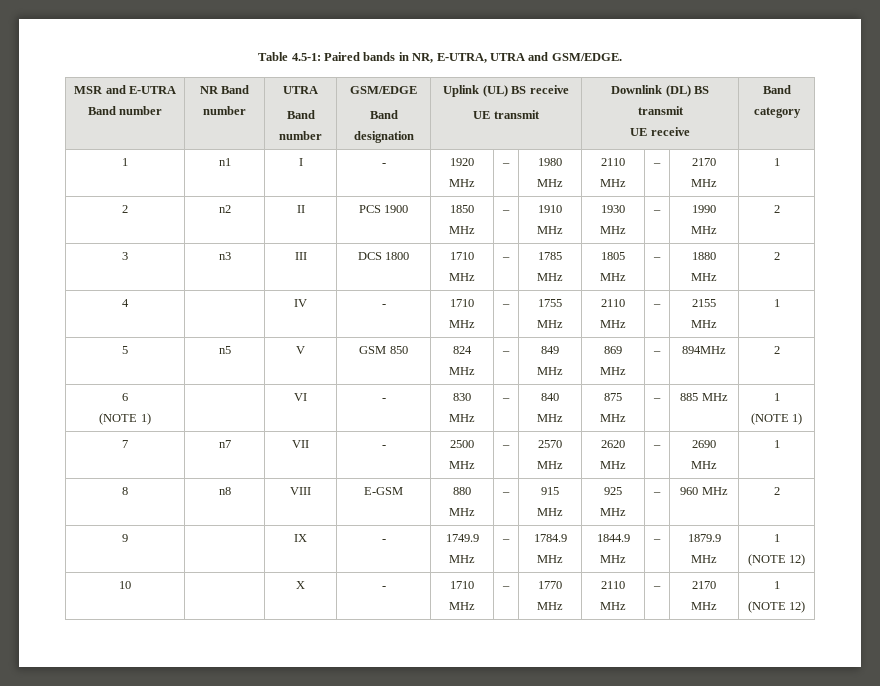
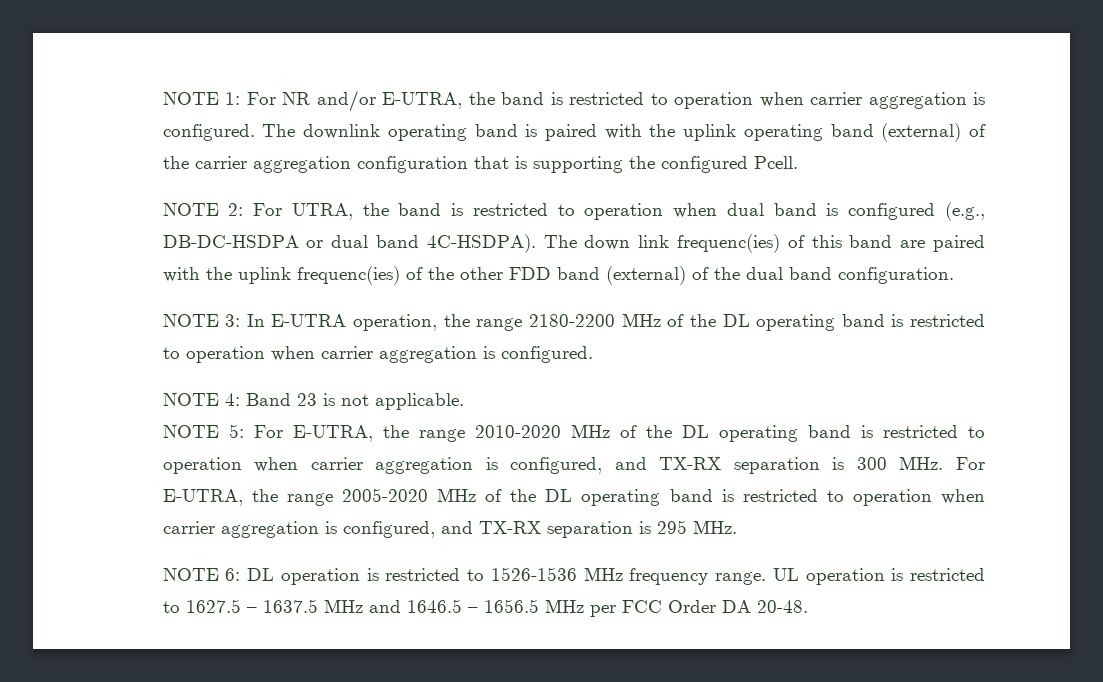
- Table 4.5-1: Paired bands in NR, E-UTRA, UTRA and GSM/EDGE.
- MSR and E-UTRA Band number | NR Band number | UTRA
- Band number | GSM/EDGE
- Band designation | Uplink (UL) BS receive
- UE transmit | Downlink (DL) BS transmit
- UE receive | Band category
- 1 | n1 | I | - | 1920 MHz | – | 1980 MHz | 2110 MHz | – | 2170 MHz | 1
- 2 | n2 | II | PCS 1900 | 1850 MHz | – | 1910 MHz | 1930 MHz | – | 1990 MHz | 2
- 3 | n3 | III | DCS 1800 | 1710 MHz | – | 1785 MHz | 1805 MHz | – | 1880 MHz | 2
- 4 | | IV | - | 1710 MHz | – | 1755 MHz | 2110 MHz | – | 2155 MHz | 1
- 5 | n5 | V | GSM 850 | 824 MHz | – | 849 MHz | 869 MHz | – | 894MHz | 2
- 6
- (NOTE 1) | | VI | - | 830 MHz | – | 840 MHz | 875 MHz | – | 885 MHz | 1
- (NOTE 1)
- 7 | n7 | VII | - | 2500 MHz | – | 2570 MHz | 2620 MHz | – | 2690 MHz | 1
- 8 | n8 | VIII | E-GSM | 880 MHz | – | 915 MHz | 925 MHz | – | 960 MHz | 2
- 9 | | IX | - | 1749.9 MHz | – | 1784.9 MHz | 1844.9 MHz | – | 1879.9 MHz | 1
- (NOTE 12)
- 10 | | X | - | 1710 MHz | – | 1770 MHz | 2110 MHz | – | 2170 MHz | 1
- (NOTE 12)
+ NOTE 1: For NR and/or E-UTRA, the band is restricted to operation when carrier aggregation is configured. The downlink operating band is paired with the uplink operating band (external) of the carrier aggregation configuration that is supporting the configured Pcell.
+ NOTE 2: For UTRA, the band is restricted to operation when dual band is configured (e.g., DB-DC-HSDPA or dual band 4C-HSDPA). The down link frequenc(ies) of this band are paired with the uplink frequenc(ies) of the other FDD band (external) of the dual band configuration.
+ NOTE 3: In E-UTRA operation, the range 2180-2200 MHz of the DL operating band is restricted to operation when carrier aggregation is configured.
+ NOTE 4: Band 23 is not applicable.
+ NOTE 5: For E-UTRA, the range 2010-2020 MHz of the DL operating band is restricted to operation when carrier aggregation is configured, and TX-RX separation is 300 MHz. For E-UTRA, the range 2005-2020 MHz of the DL operating band is restricted to operation when carrier aggregation is configured, and TX-RX separation is 295 MHz.
+ NOTE 6: DL operation is restricted to 1526-1536 MHz frequency range. UL operation is restricted to 1627.5 – 1637.5 MHz and 1646.5 – 1656.5 MHz per FCC Order DA 20-48.

